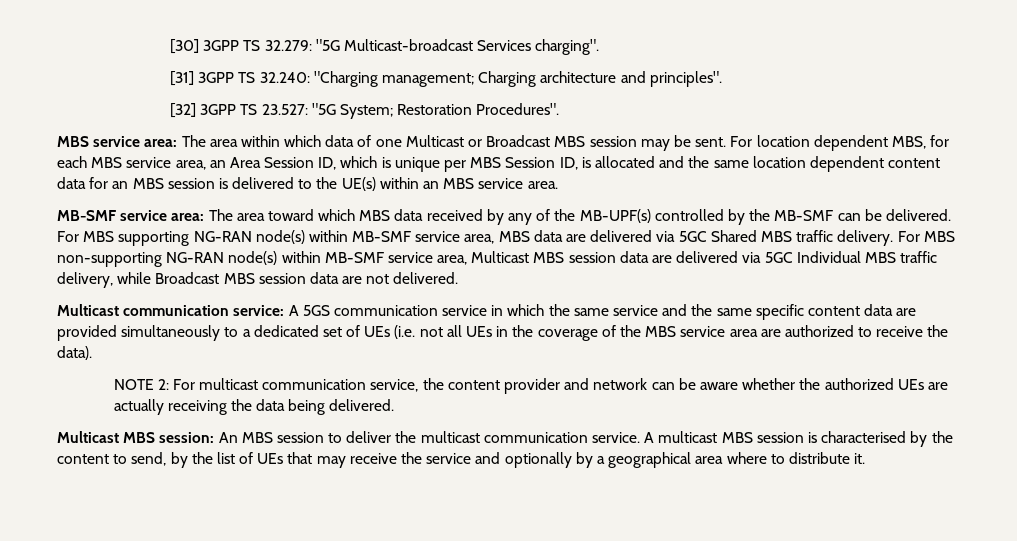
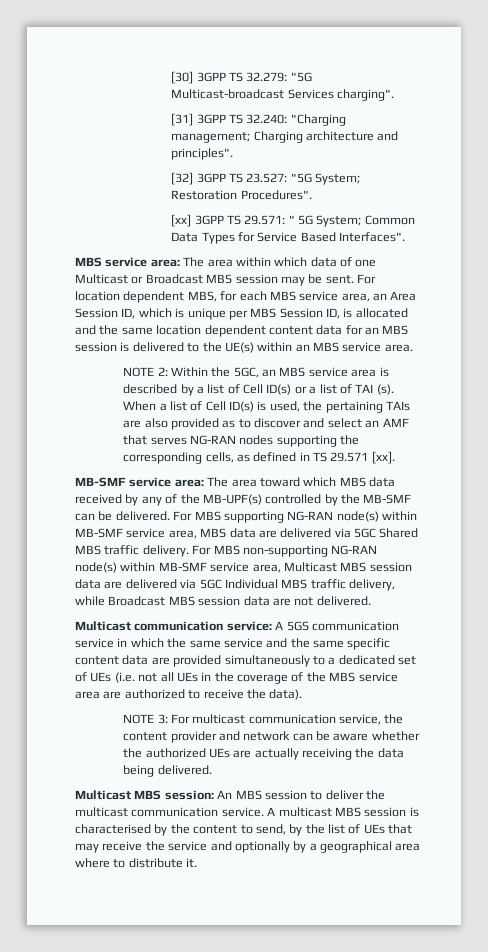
+ [xx] 3GPP TS 29.571: " 5G System; Common Data Types for Service Based Interfaces".
+ NOTE 2: Within the 5GC, an MBS service area is described by a list of Cell ID(s) or a list of TAI (s). When a list of Cell ID(s) is used, the pertaining TAIs are also provided as to discover and select an AMF that serves NG-RAN nodes supporting the corresponding cells, as defined in TS 29.571 [xx].
- NOTE 2: For multicast communication service, the content provider and network can be aware whether the authorized UEs are actually receiving the data being delivered.
+ NOTE 3: For multicast communication service, the content provider and network can be aware whether the authorized UEs are actually receiving the data being delivered.

